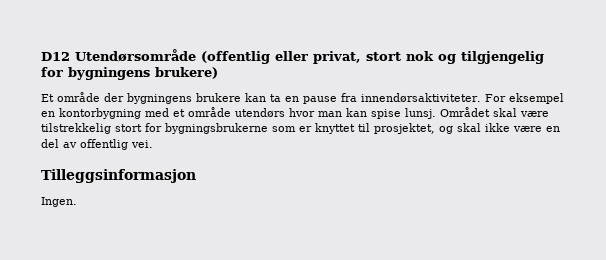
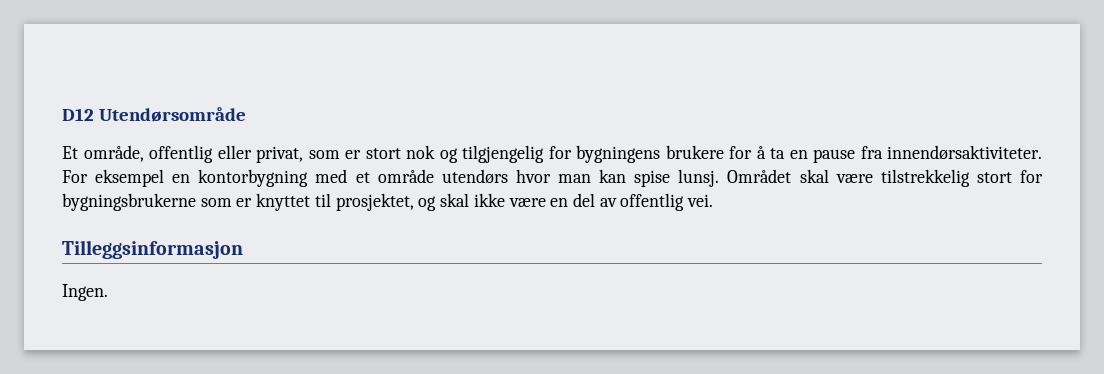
- D12 Utendørsområde (offentlig eller privat, stort nok og tilgjengelig for bygningens brukere)
- Et område der bygningens brukere kan ta en pause fra innendørsaktiviteter.
+ D12 Utendørsområde
+ Et område, offentlig eller privat, som er stort nok og tilgjengelig for bygningens brukere for å ta en pause fra innendørsaktiviteter.

